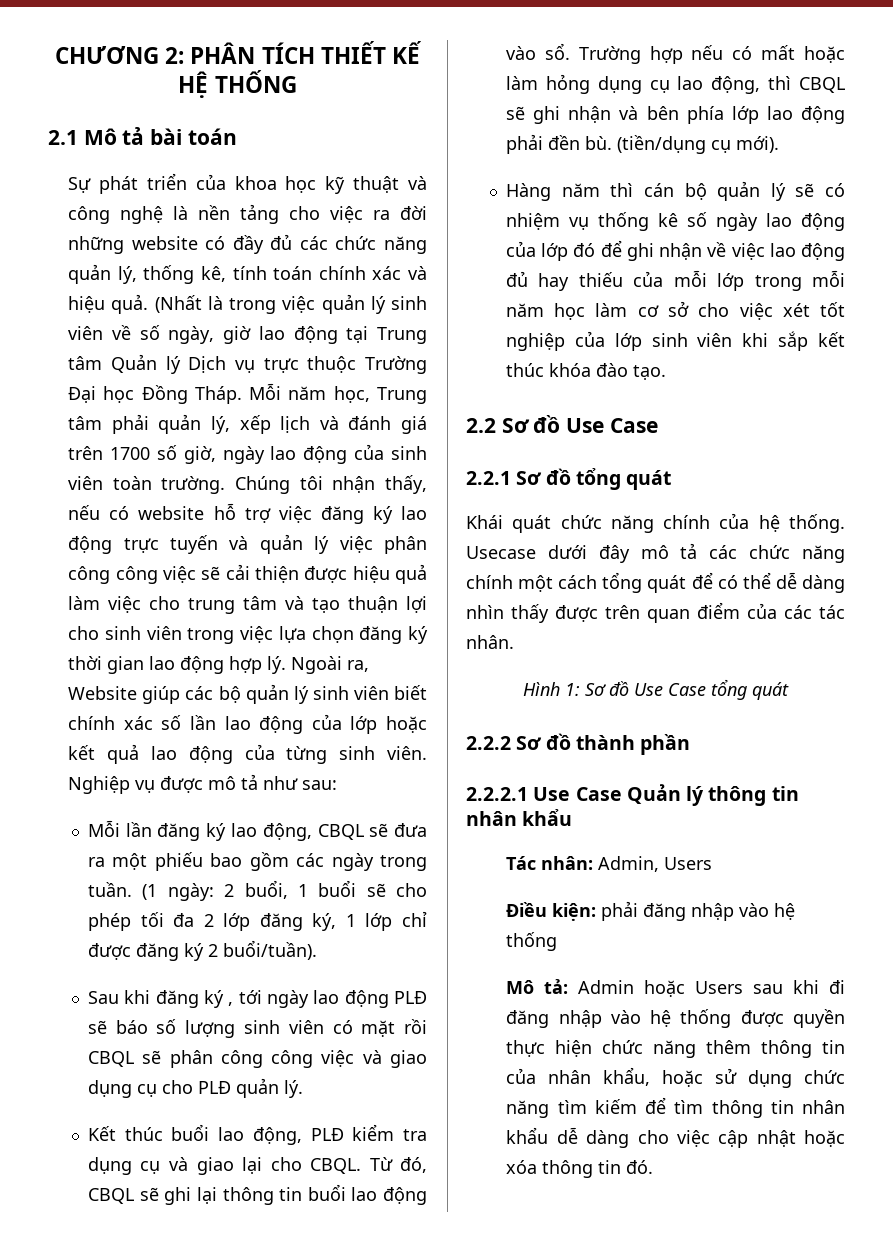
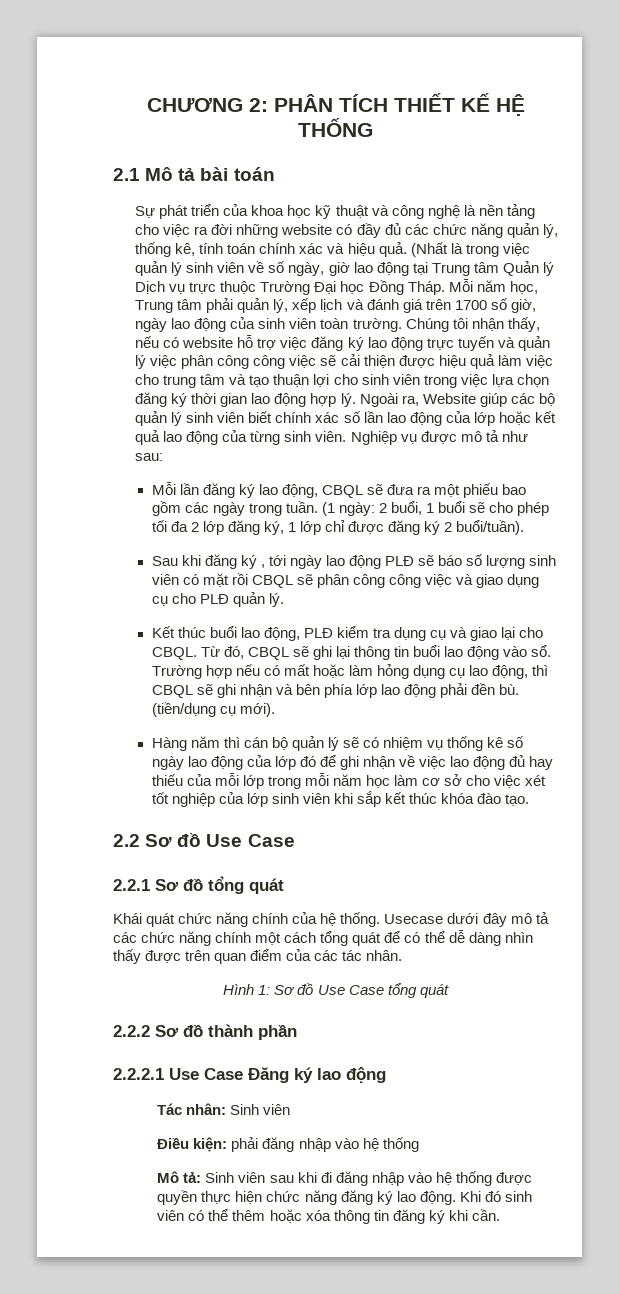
- 2.2.2.1 Use Case Quản lý thông tin nhân khẩu
+ 2.2.2.1 Use Case Đăng ký lao động
- Tác nhân: Admin, Users
+ Tác nhân: Sinh viên
- Mô tả: Admin hoặc Users sau khi đi đăng nhập vào hệ thống được quyền thực hiện chức năng thêm thông tin của nhân khẩu, hoặc sử dụng chức năng tìm kiếm để tìm thông tin nhân khẩu dễ dàng cho việc cập nhật hoặc xóa thông tin đó.
+ Mô tả: Sinh viên sau khi đi đăng nhập vào hệ thống được quyền thực hiện chức năng đăng ký lao động. Khi đó sinh viên có thể thêm hoặc xóa thông tin đăng ký khi cần.

